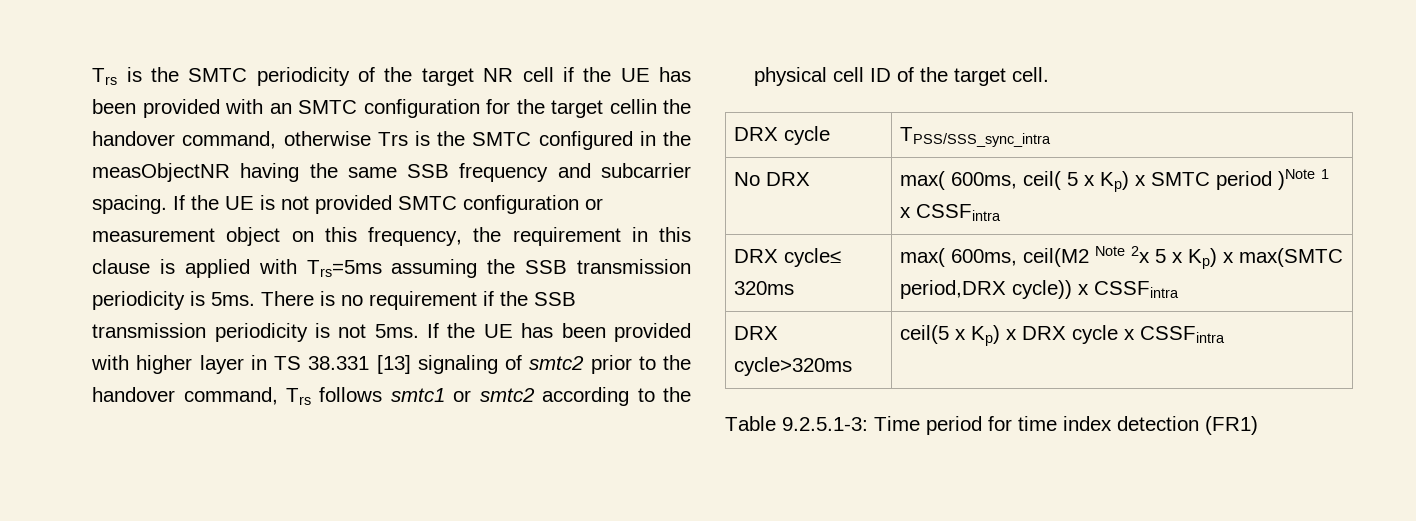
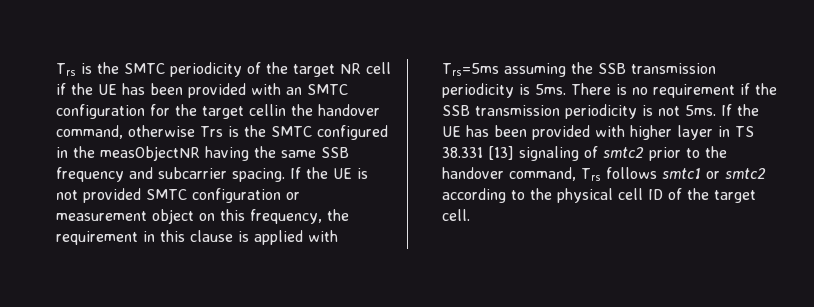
- DRX cycle | TPSS/SSS_sync_intra
- No DRX | max( 600ms, ceil( 5 x Kp) x SMTC period )Note 1 x CSSFintra
- DRX cycle≤ 320ms | max( 600ms, ceil(M2 Note 2x 5 x Kp) x max(SMTC period,DRX cycle)) x CSSFintra
- DRX cycle>320ms | ceil(5 x Kp) x DRX cycle x CSSFintra
- Table 9.2.5.1-3: Time period for time index detection (FR1)

